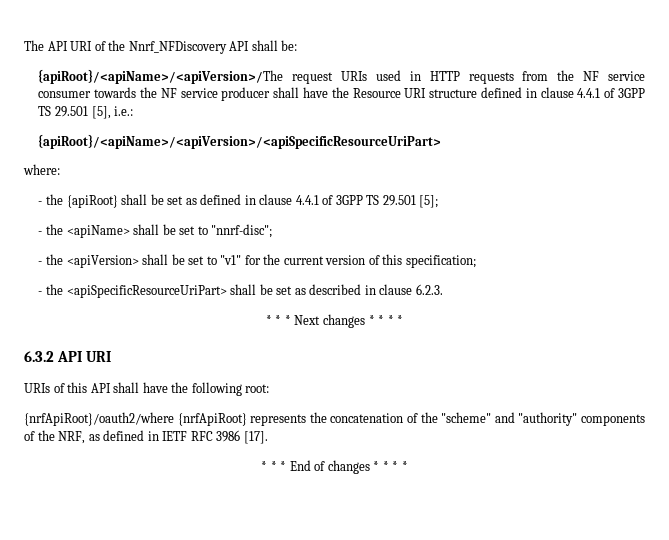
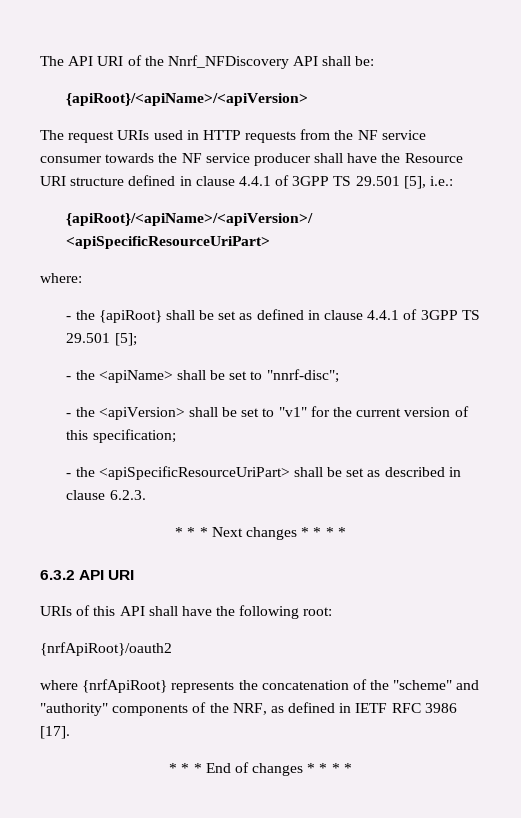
- {apiRoot}/<apiName>/<apiVersion>/The request URIs used in HTTP requests from the NF service consumer towards the NF service producer shall have the Resource URI structure defined in clause 4.4.1 of 3GPP TS 29.501 [5], i.e.:
+ {apiRoot}/<apiName>/<apiVersion>
+ The request URIs used in HTTP requests from the NF service consumer towards the NF service producer shall have the Resource URI structure defined in clause 4.4.1 of 3GPP TS 29.501 [5], i.e.:
- {nrfApiRoot}/oauth2/where {nrfApiRoot} represents the concatenation of the "scheme" and "authority" components of the NRF, as defined in IETF RFC 3986 [17].
+ {nrfApiRoot}/oauth2
+ where {nrfApiRoot} represents the concatenation of the "scheme" and "authority" components of the NRF, as defined in IETF RFC 3986 [17].

